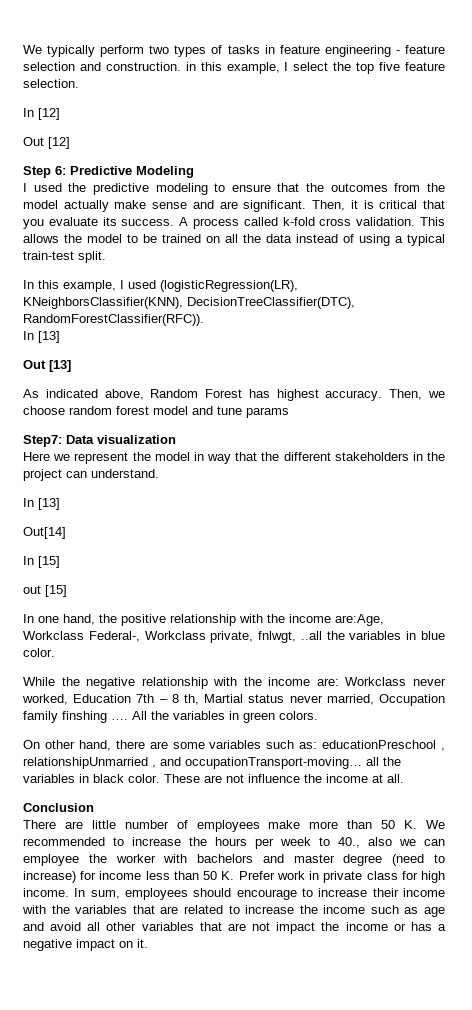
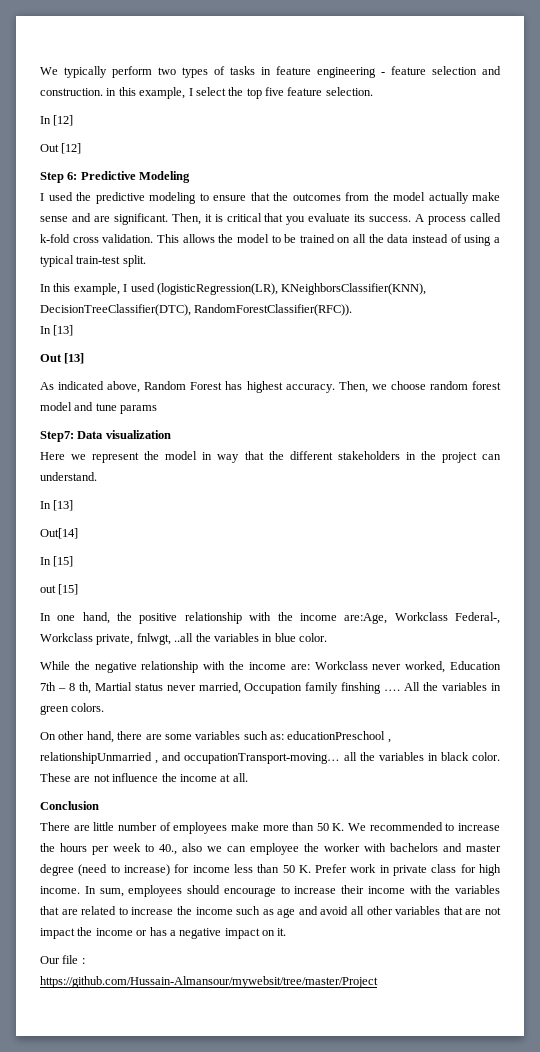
+ Our file :
+ https://github.com/Hussain-Almansour/mywebsit/tree/master/Project

